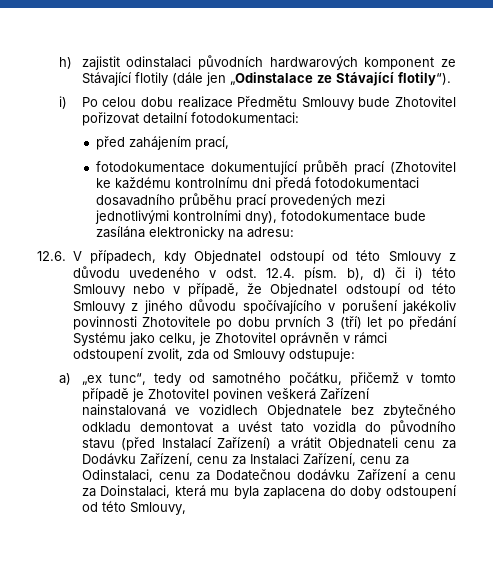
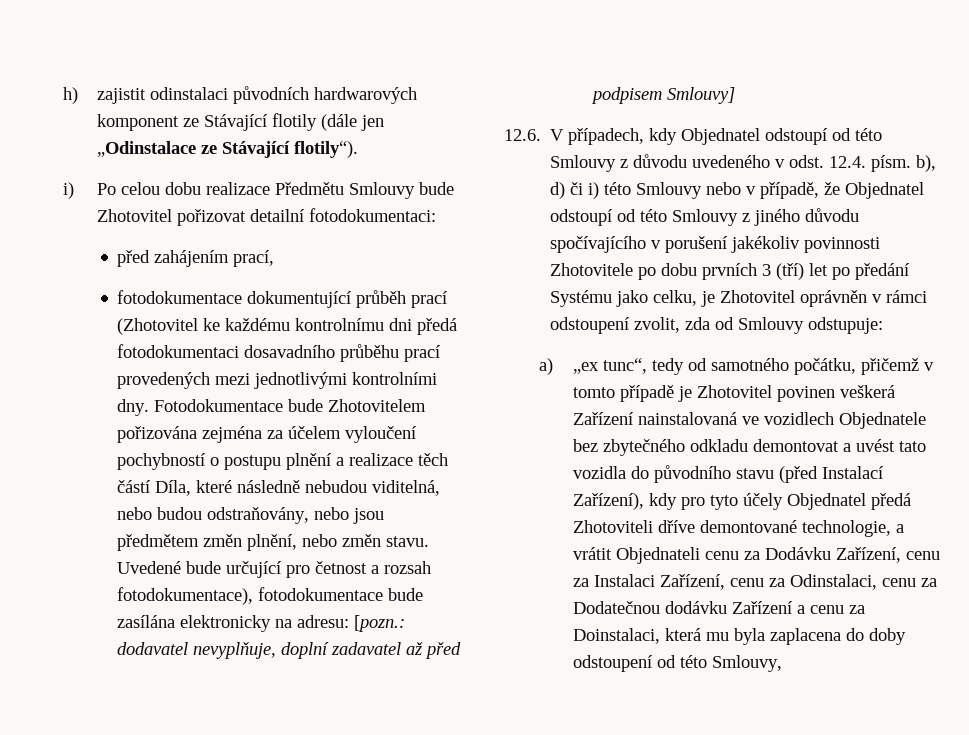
- fotodokumentace dokumentující průběh prací (Zhotovitel ke každému kontrolnímu dni předá fotodokumentaci dosavadního průběhu prací provedených mezi jednotlivými kontrolními dny), fotodokumentace bude zasílána elektronicky na adresu:
+ fotodokumentace dokumentující průběh prací (Zhotovitel ke každému kontrolnímu dni předá fotodokumentaci dosavadního průběhu prací provedených mezi jednotlivými kontrolními dny. Fotodokumentace bude Zhotovitelem pořizována zejména za účelem vyloučení pochybností o postupu plnění a realizace těch částí Díla, které následně nebudou viditelná, nebo budou odstraňovány, nebo jsou předmětem změn plnění, nebo změn stavu. Uvedené bude určující pro četnost a rozsah fotodokumentace), fotodokumentace bude zasílána elektronicky na adresu: [pozn.: dodavatel nevyplňuje, doplní zadavatel až před podpisem Smlouvy]
- a) „ex tunc“, tedy od samotného počátku, přičemž v tomto případě je Zhotovitel povinen veškerá Zařízení nainstalovaná ve vozidlech Objednatele bez zbytečného odkladu demontovat a uvést tato vozidla do původního stavu (před Instalací Zařízení) a vrátit Objednateli cenu za Dodávku Zařízení, cenu za Instalaci Zařízení, cenu za Odinstalaci, cenu za Dodatečnou dodávku Zařízení a cenu za Doinstalaci, která mu byla zaplacena do doby odstoupení od této Smlouvy,
+ a) „ex tunc“, tedy od samotného počátku, přičemž v tomto případě je Zhotovitel povinen veškerá Zařízení nainstalovaná ve vozidlech Objednatele bez zbytečného odkladu demontovat a uvést tato vozidla do původního stavu (před Instalací Zařízení), kdy pro tyto účely Objednatel předá Zhotoviteli dříve demontované technologie, a vrátit Objednateli cenu za Dodávku Zařízení, cenu za Instalaci Zařízení, cenu za Odinstalaci, cenu za Dodatečnou dodávku Zařízení a cenu za Doinstalaci, která mu byla zaplacena do doby odstoupení od této Smlouvy,

